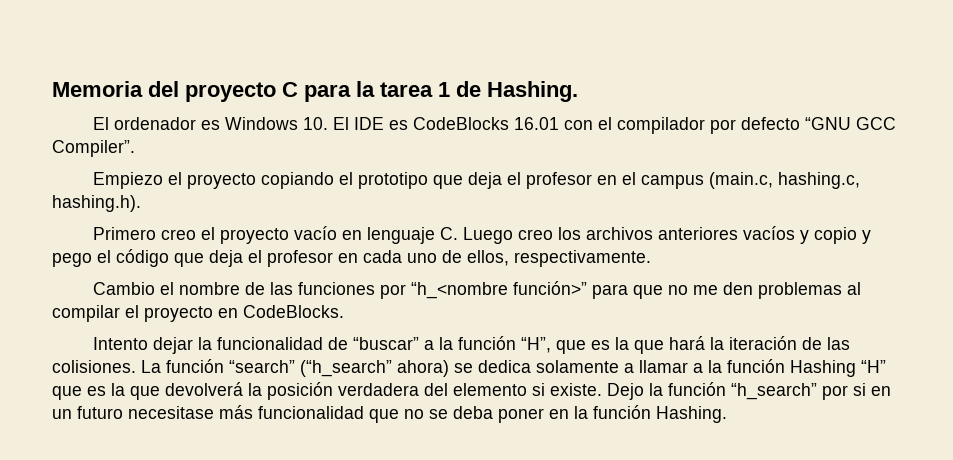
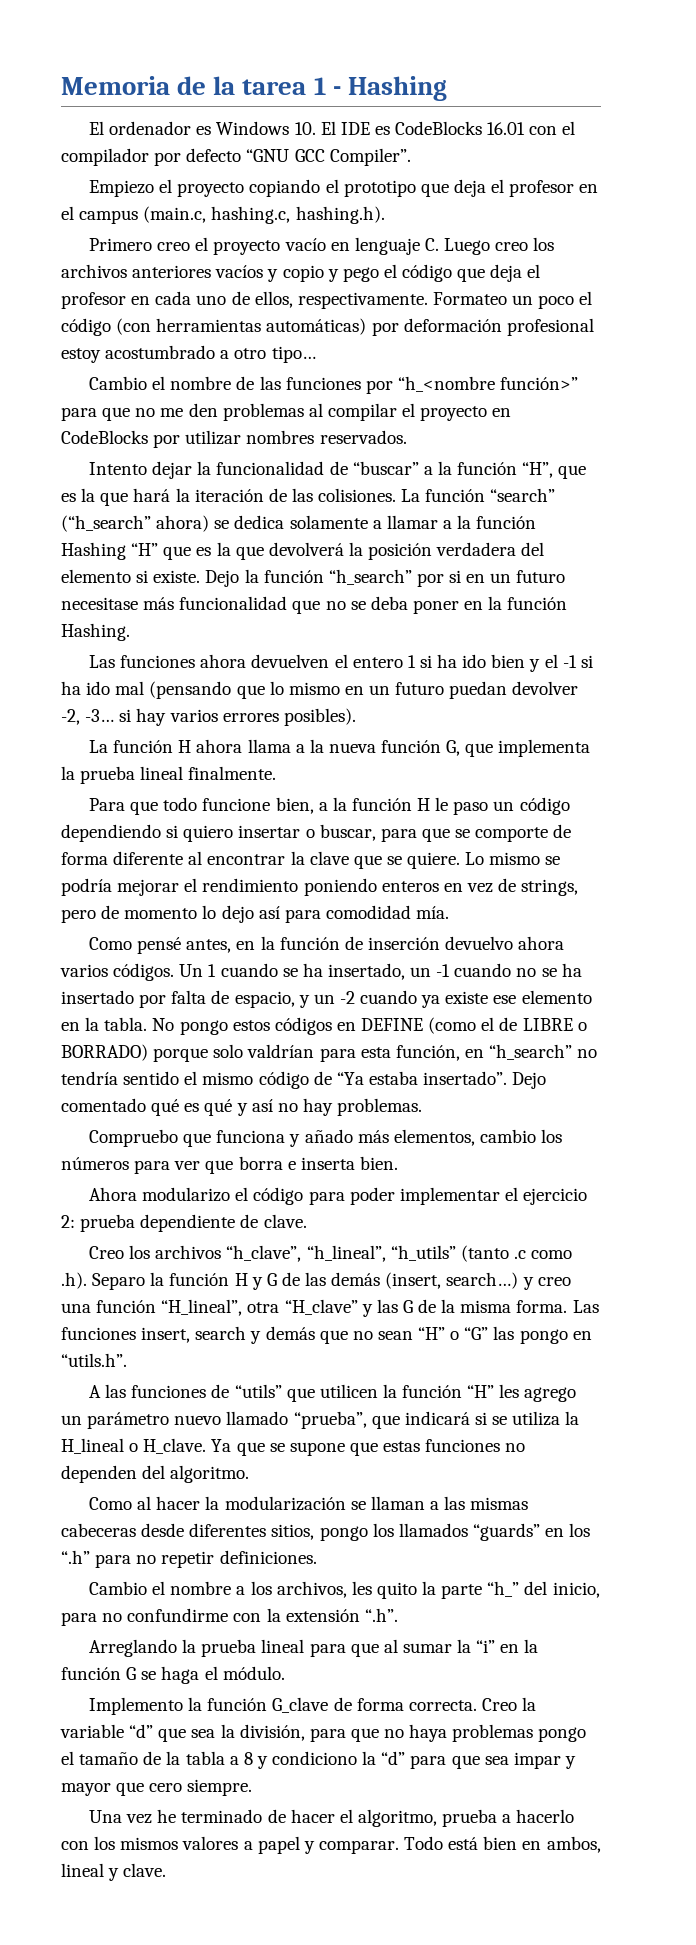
- Memoria del proyecto C para la tarea 1 de Hashing.
+ Memoria de la tarea 1 - Hashing
+ Formateo un poco el código (con herramientas automáticas) por deformación profesional estoy acostumbrado a otro tipo…
- Cambio el nombre de las funciones por “h_<nombre función>” para que no me den problemas al compilar el proyecto en CodeBlocks.
+ Cambio el nombre de las funciones por “h_<nombre función>” para que no me den problemas al compilar el proyecto en CodeBlocks por utilizar nombres reservados.
+ Las funciones ahora devuelven el entero 1 si ha ido bien y el -1 si ha ido mal (pensando que lo mismo en un futuro puedan devolver -2, -3… si hay varios errores posibles).
+ La función H ahora llama a la nueva función G, que implementa la prueba lineal finalmente.
+ Para que todo funcione bien, a la función H le paso un código dependiendo si quiero insertar o buscar, para que se comporte de forma diferente al encontrar la clave que se quiere. Lo mismo se podría mejorar el rendimiento poniendo enteros en vez de strings, pero de momento lo dejo así para comodidad mía.
+ Como pensé antes, en la función de inserción devuelvo ahora varios códigos. Un 1 cuando se ha insertado, un -1 cuando no se ha insertado por falta de espacio, y un -2 cuando ya existe ese elemento en la tabla. No pongo estos códigos en DEFINE (como el de LIBRE o BORRADO) porque solo valdrían para esta función, en “h_search” no tendría sentido el mismo código de “Ya estaba insertado”. Dejo comentado qué es qué y así no hay problemas.
+ Compruebo que funciona y añado más elementos, cambio los números para ver que borra e inserta bien.
+ Ahora modularizo el código para poder implementar el ejercicio 2: prueba dependiente de clave.
+ Creo los archivos “h_clave”, “h_lineal”, “h_utils” (tanto .c como .h). Separo la función H y G de las demás (insert, search…) y creo una función “H_lineal”, otra “H_clave” y las G de la misma forma. Las funciones insert, search y demás que no sean “H” o “G” las pongo en “utils.h”.
+ A las funciones de “utils” que utilicen la función “H” les agrego un parámetro nuevo llamado “prueba”, que indicará si se utiliza la H_lineal o H_clave. Ya que se supone que estas funciones no dependen del algoritmo.
+ Como al hacer la modularización se llaman a las mismas cabeceras desde diferentes sitios, pongo los llamados “guards” en los “.h” para no repetir definiciones.
+ Cambio el nombre a los archivos, les quito la parte “h_” del inicio, para no confundirme con la extensión “.h”.
+ Arreglando la prueba lineal para que al sumar la “i” en la función G se haga el módulo.
+ Implemento la función G_clave de forma correcta. Creo la variable “d” que sea la división, para que no haya problemas pongo el tamaño de la tabla a 8 y condiciono la “d” para que sea impar y mayor que cero siempre.
+ Una vez he terminado de hacer el algoritmo, prueba a hacerlo con los mismos valores a papel y comparar. Todo está bien en ambos, lineal y clave.

